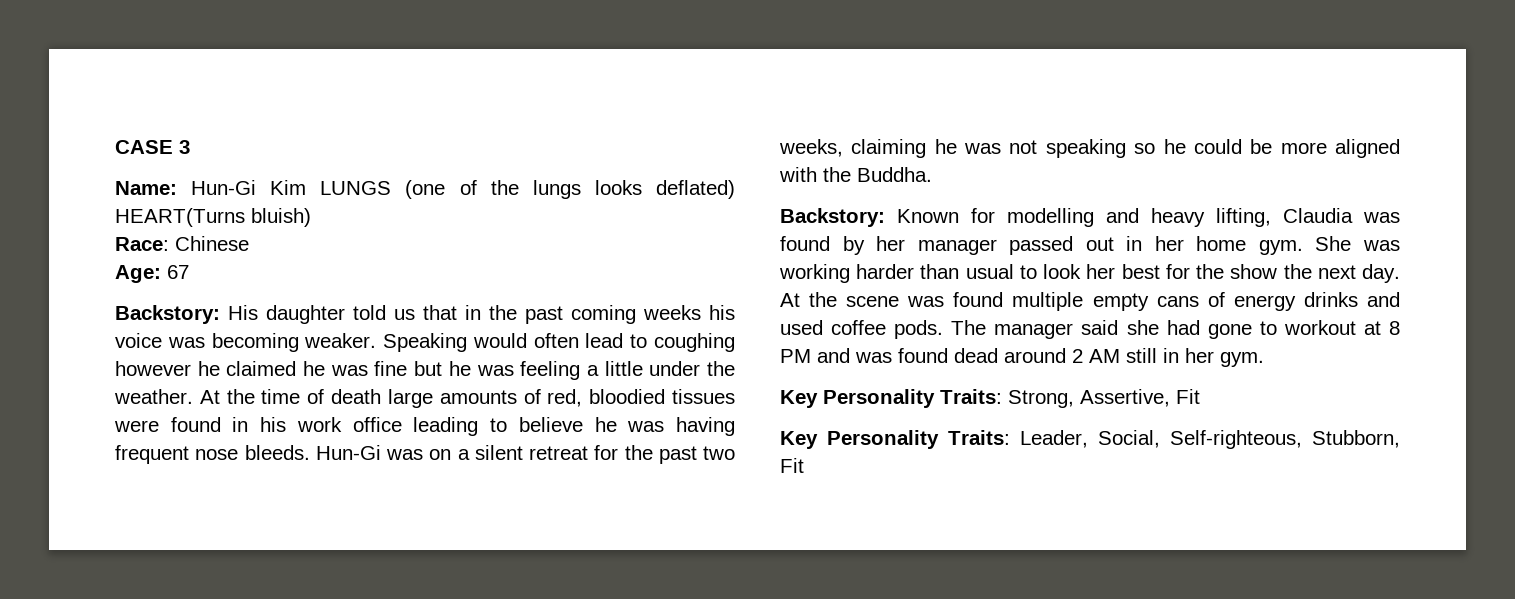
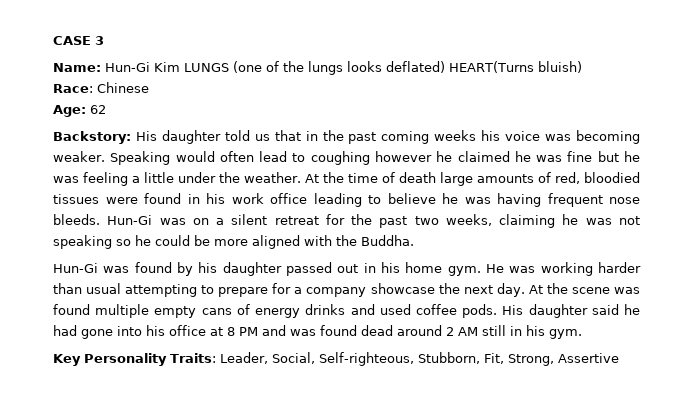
- Age: 67
+ Age: 62
- Backstory: Known for modelling and heavy lifting, Claudia was found by her manager passed out in her home gym.
+ Hun-Gi was found by his daughter passed out in his home gym.
- She was working harder than usual to look her best for the show the next day.
+ He was working harder than usual attempting to prepare for a company showcase the next day.
- The manager said she had gone to workout at 8 PM and was found dead around 2 AM still in her gym.
- Key Personality Traits: Strong, Assertive, Fit
+ His daughter said he had gone into his office at 8 PM and was found dead around 2 AM still in his gym.
- Key Personality Traits: Leader, Social, Self-righteous, Stubborn, Fit
+ Key Personality Traits: Leader, Social, Self-righteous, Stubborn, Fit, Strong, Assertive

